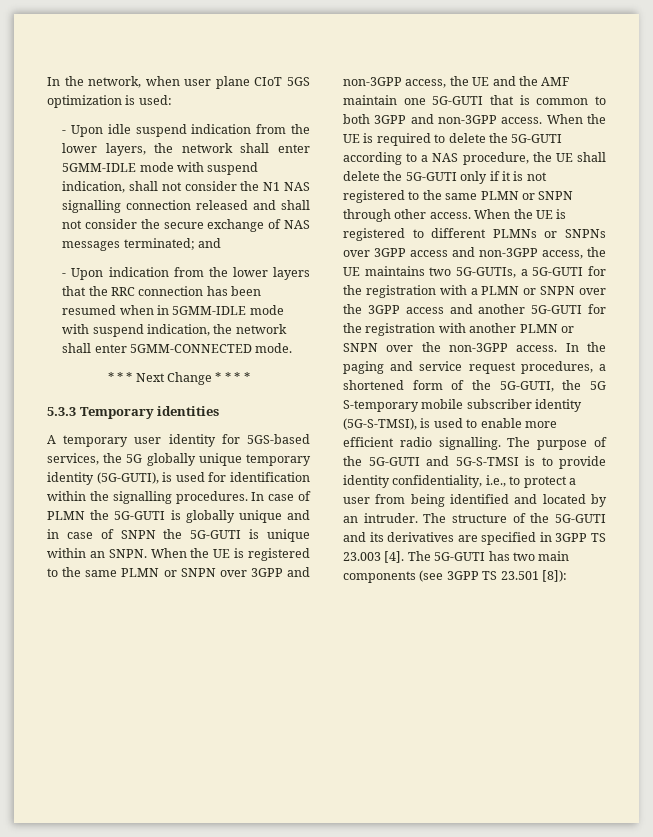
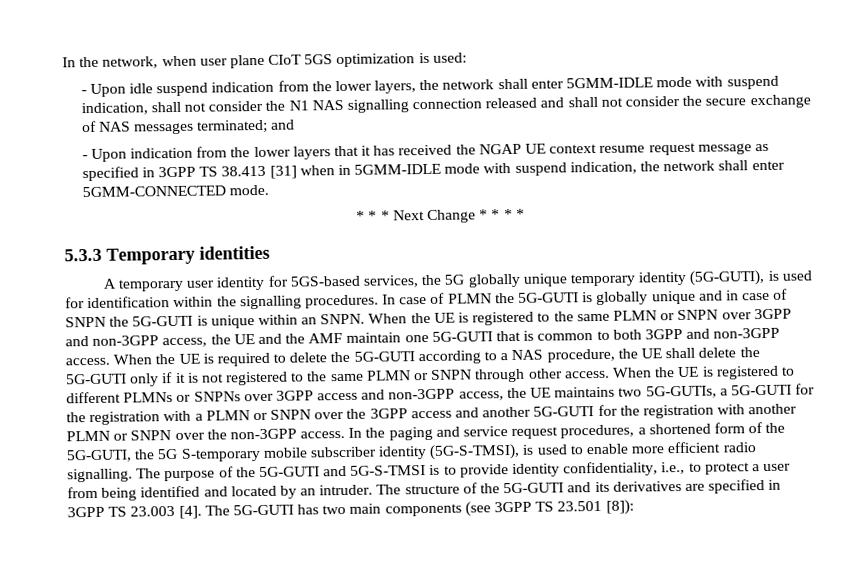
- - Upon indication from the lower layers that the RRC connection has been resumed when in 5GMM-IDLE mode with suspend indication, the network shall enter 5GMM-CONNECTED mode.
+ - Upon indication from the lower layers that it has received the NGAP UE context resume request message as specified in 3GPP TS 38.413 [31] when in 5GMM-IDLE mode with suspend indication, the network shall enter 5GMM-CONNECTED mode.

